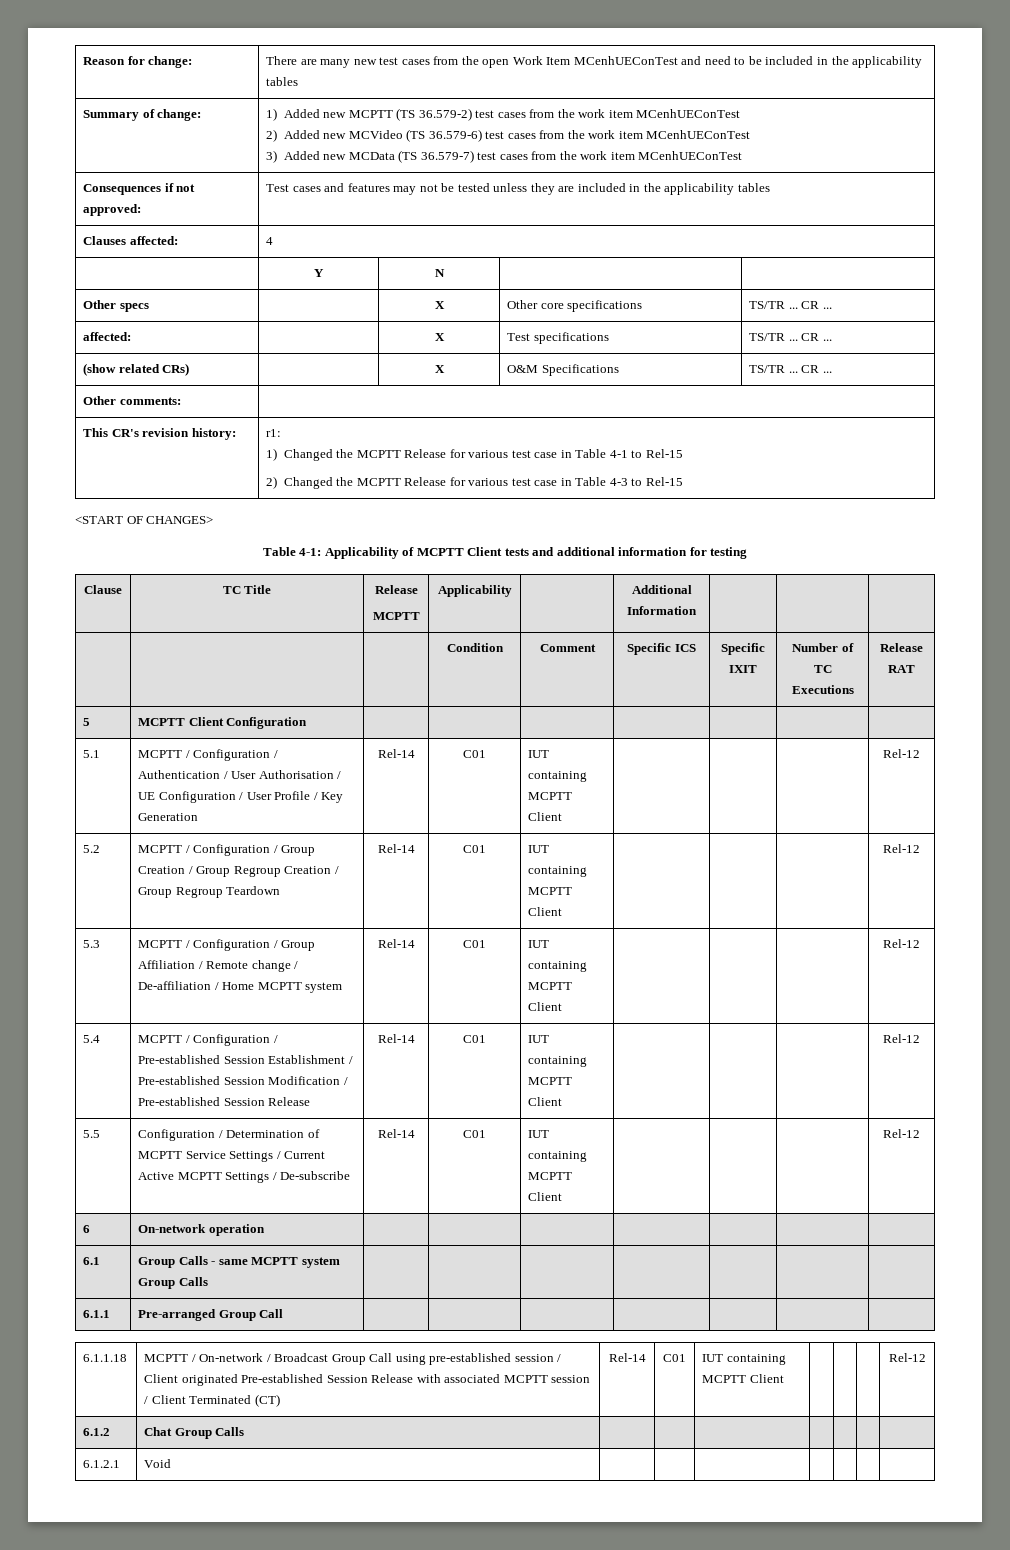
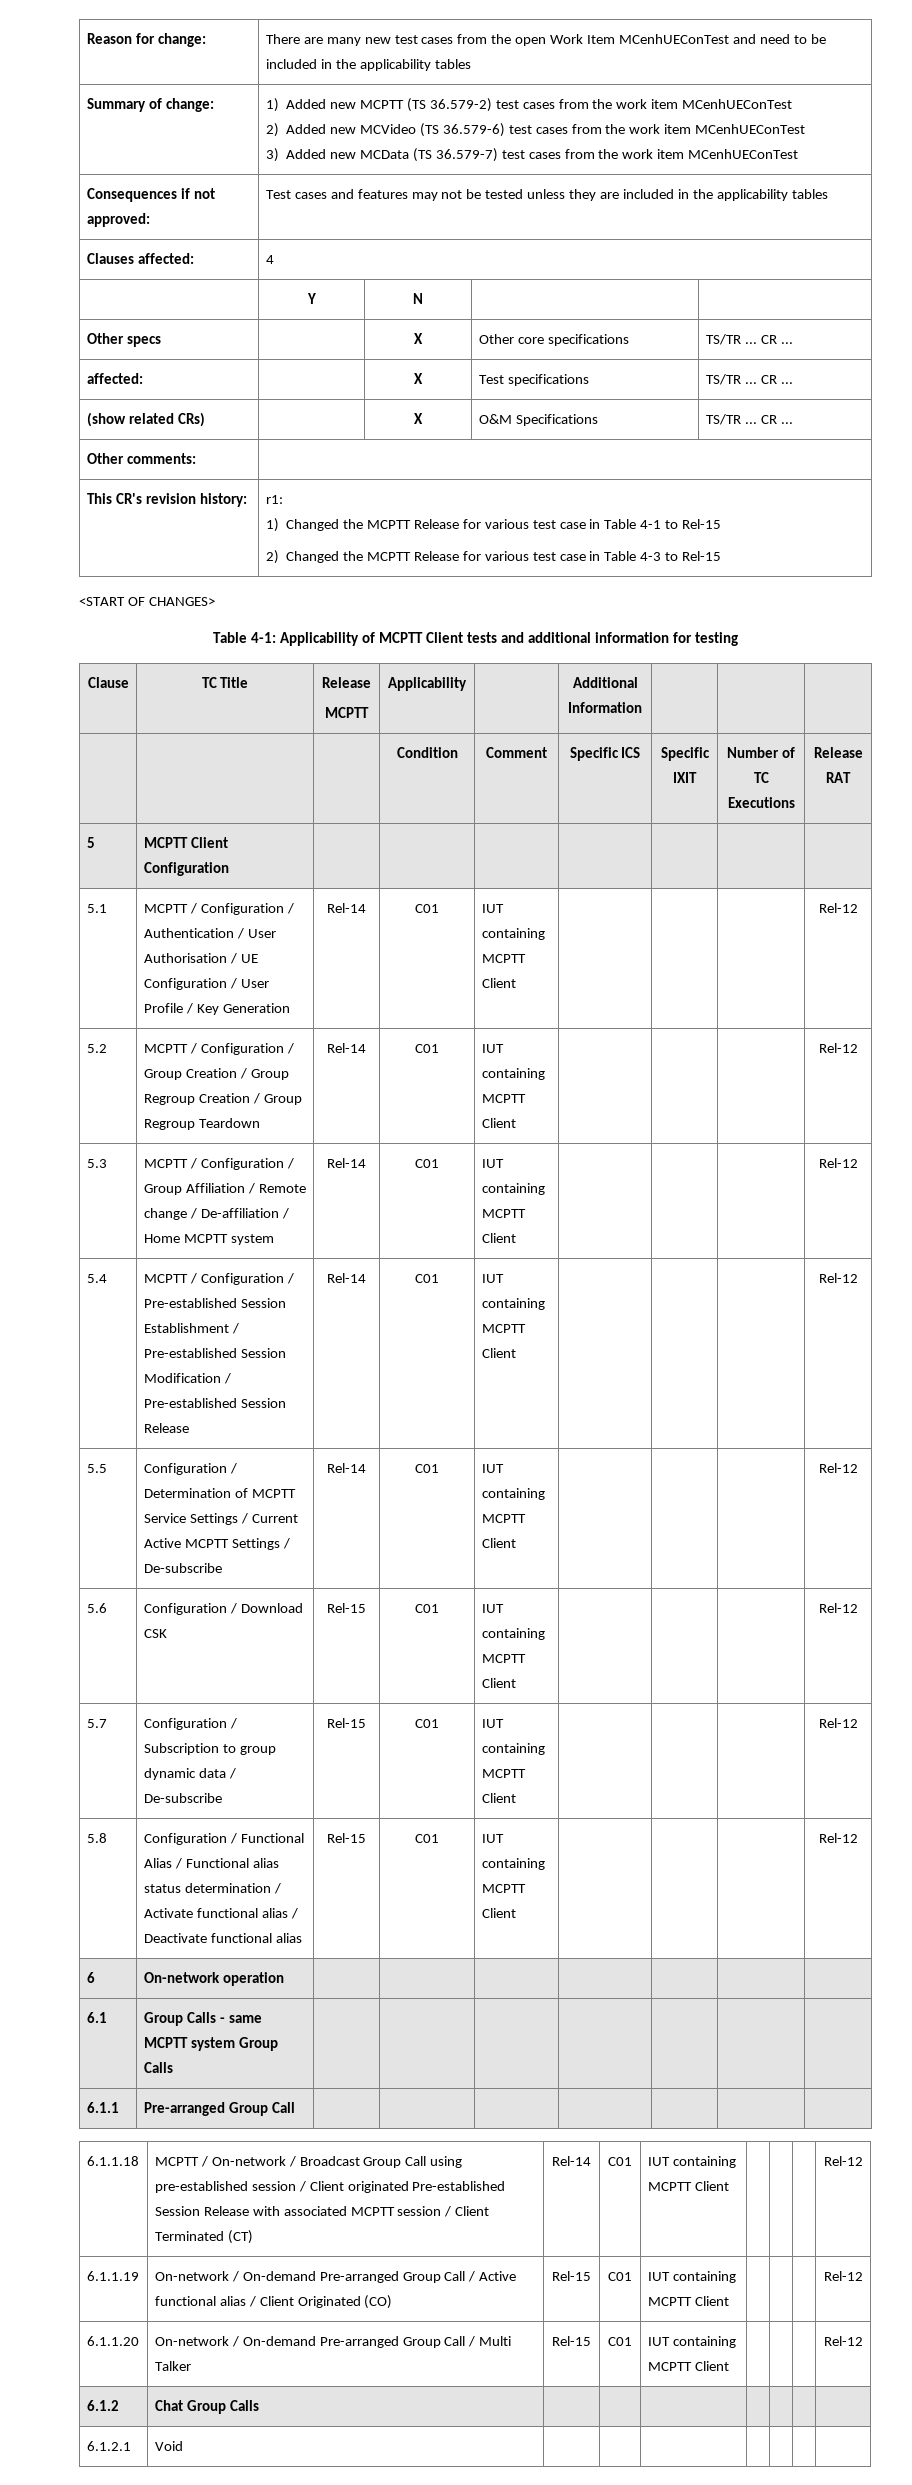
+ 5.6 | Configuration / Download CSK | Rel-15 | C01 | IUT containing MCPTT Client | | | | Rel-12
+ 5.7 | Configuration / Subscription to group dynamic data / De-subscribe | Rel-15 | C01 | IUT containing MCPTT Client | | | | Rel-12
+ 5.8 | Configuration / Functional Alias / Functional alias status determination / Activate functional alias / Deactivate functional alias | Rel-15 | C01 | IUT containing MCPTT Client | | | | Rel-12
+ 6.1.1.19 | On-network / On-demand Pre-arranged Group Call / Active functional alias / Client Originated (CO) | Rel-15 | C01 | IUT containing MCPTT Client | | | | Rel-12
+ 6.1.1.20 | On-network / On-demand Pre-arranged Group Call / Multi Talker | Rel-15 | C01 | IUT containing MCPTT Client | | | | Rel-12

